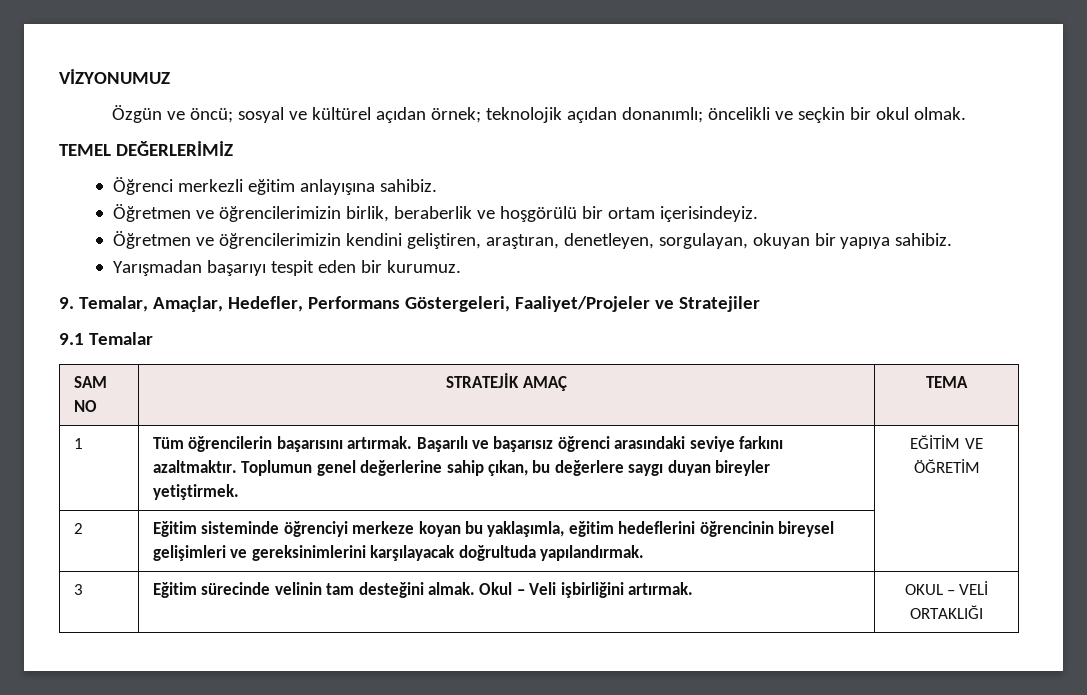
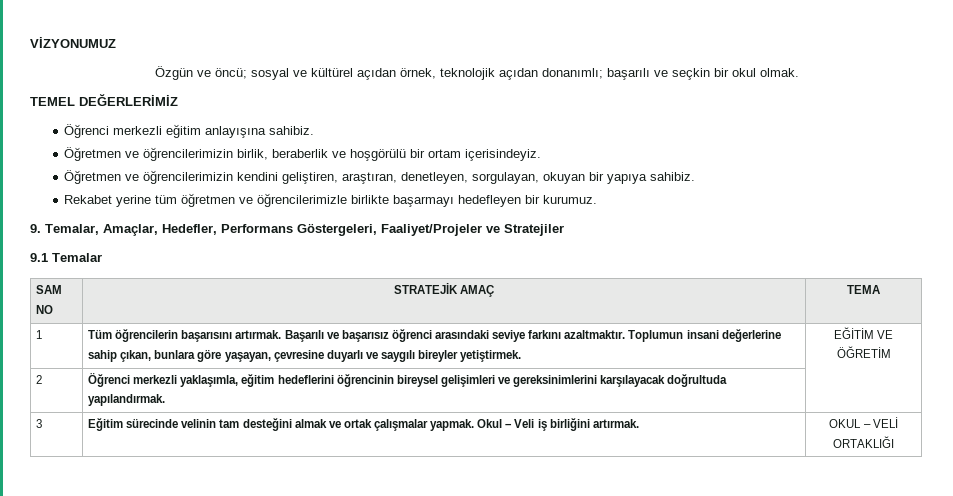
- Özgün ve öncü; sosyal ve kültürel açıdan örnek; teknolojik açıdan donanımlı; öncelikli ve seçkin bir okul olmak.
+ Özgün ve öncü; sosyal ve kültürel açıdan örnek, teknolojik açıdan donanımlı; başarılı ve seçkin bir okul olmak.
- Yarışmadan başarıyı tespit eden bir kurumuz.
+ Rekabet yerine tüm öğretmen ve öğrencilerimizle birlikte başarmayı hedefleyen bir kurumuz.
- 1 | Tüm öğrencilerin başarısını artırmak. Başarılı ve başarısız öğrenci arasındaki seviye farkını azaltmaktır. Toplumun genel değerlerine sahip çıkan, bu değerlere saygı duyan bireyler yetiştirmek. | EĞİTİM VE ÖĞRETİM
+ 1 | Tüm öğrencilerin başarısını artırmak. Başarılı ve başarısız öğrenci arasındaki seviye farkını azaltmaktır. Toplumun insani değerlerine sahip çıkan, bunlara göre yaşayan, çevresine duyarlı ve saygılı bireyler yetiştirmek. | EĞİTİM VE ÖĞRETİM
- 2 | Eğitim sisteminde öğrenciyi merkeze koyan bu yaklaşımla, eğitim hedeflerini öğrencinin bireysel gelişimleri ve gereksinimlerini karşılayacak doğrultuda yapılandırmak. |
+ 2 | Öğrenci merkezli yaklaşımla, eğitim hedeflerini öğrencinin bireysel gelişimleri ve gereksinimlerini karşılayacak doğrultuda yapılandırmak. |
- 3 | Eğitim sürecinde velinin tam desteğini almak. Okul – Veli işbirliğini artırmak. | OKUL – VELİ ORTAKLIĞI
+ 3 | Eğitim sürecinde velinin tam desteğini almak ve ortak çalışmalar yapmak. Okul – Veli iş birliğini artırmak. | OKUL – VELİ ORTAKLIĞI

